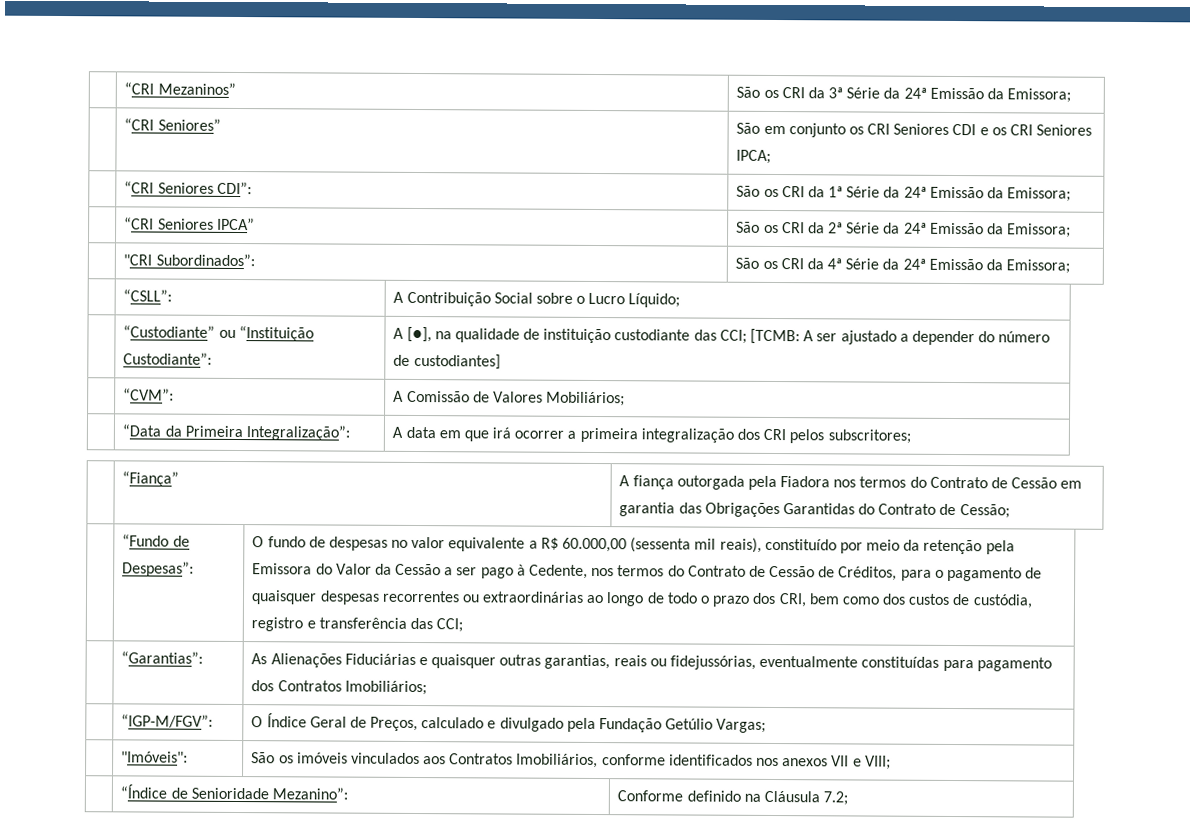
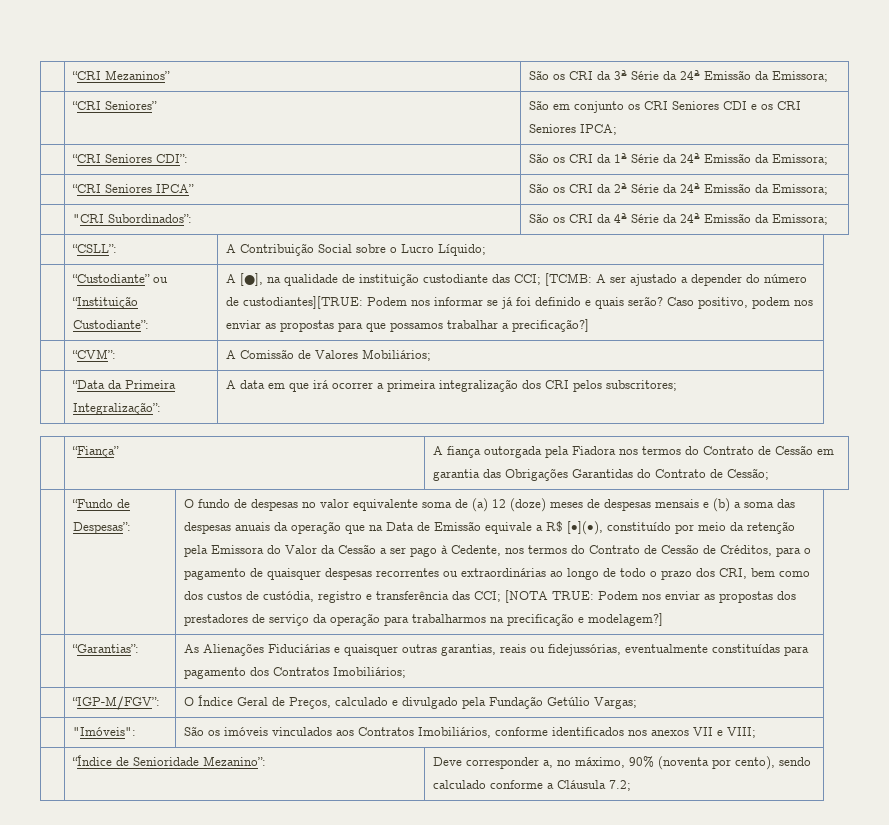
- A [●], na qualidade de instituição custodiante das CCI; [TCMB: A ser ajustado a depender do número de custodiantes]
+ A [●], na qualidade de instituição custodiante das CCI; [TCMB: A ser ajustado a depender do número de custodiantes][TRUE: Podem nos informar se já foi definido e quais serão? Caso positivo, podem nos enviar as propostas para que possamos trabalhar a precificação?]
- O fundo de despesas no valor equivalente a R$ 60.000,00 (sessenta mil reais), constituído por meio da retenção pela Emissora do Valor da Cessão a ser pago à Cedente, nos termos do Contrato de Cessão de Créditos, para o pagamento de quaisquer despesas recorrentes ou extraordinárias ao longo de todo o prazo dos CRI, bem como dos custos de custódia, registro e transferência das CCI;
+ O fundo de despesas no valor equivalente soma de (a) 12 (doze) meses de despesas mensais e (b) a soma das despesas anuais da operação que na Data de Emissão equivale a R$ [•](•), constituído por meio da retenção pela Emissora do Valor da Cessão a ser pago à Cedente, nos termos do Contrato de Cessão de Créditos, para o pagamento de quaisquer despesas recorrentes ou extraordinárias ao longo de todo o prazo dos CRI, bem como dos custos de custódia, registro e transferência das CCI; [NOTA TRUE: Podem nos enviar as propostas dos prestadores de serviço da operação para trabalharmos na precificação e modelagem?]
- | “Índice de Senioridade Mezanino”: | Conforme definido na Cláusula 7.2;
+ | “Índice de Senioridade Mezanino”: | Deve corresponder a, no máximo, 90% (noventa por cento), sendo calculado conforme a Cláusula 7.2;

